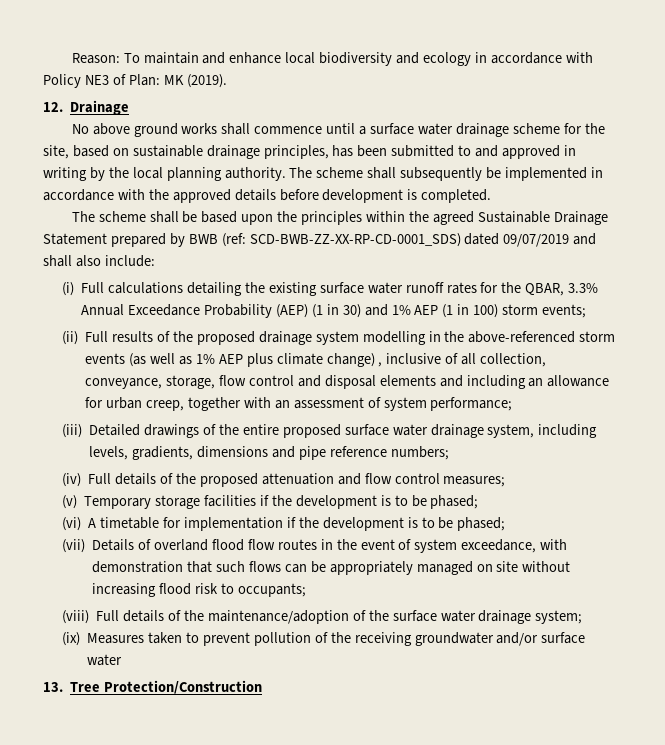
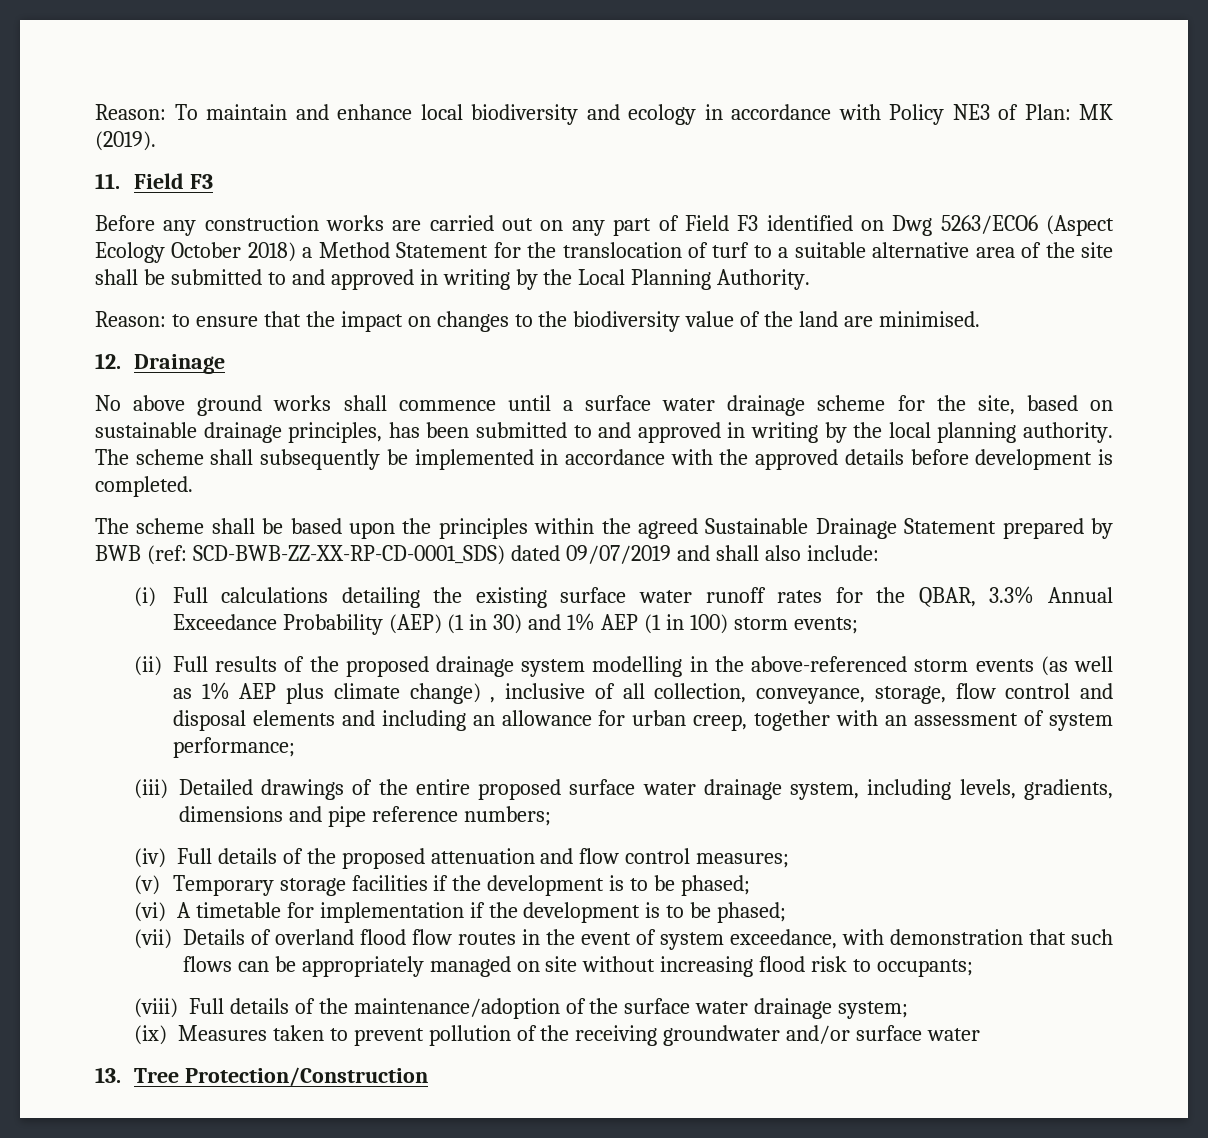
+ 11. Field F3
+ Before any construction works are carried out on any part of Field F3 identified on Dwg 5263/ECO6 (Aspect Ecology October 2018) a Method Statement for the translocation of turf to a suitable alternative area of the site shall be submitted to and approved in writing by the Local Planning Authority.
+ Reason: to ensure that the impact on changes to the biodiversity value of the land are minimised.

